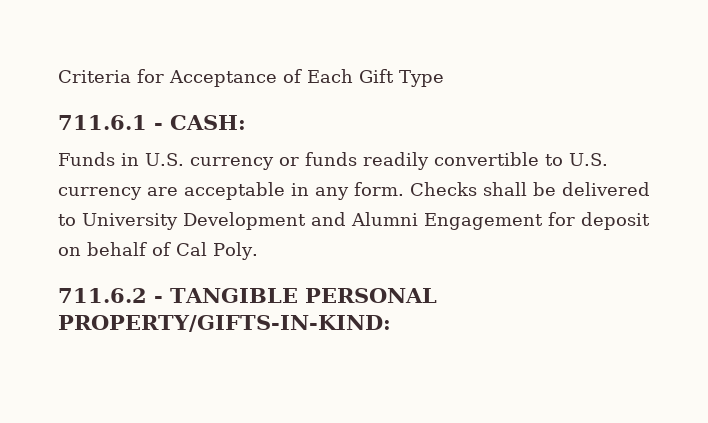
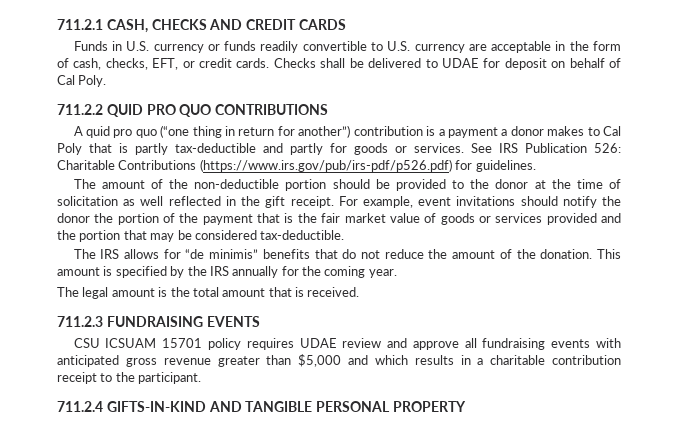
- Criteria for Acceptance of Each Gift Type
- 711.6.1 - CASH:
+ 711.2.1 CASH, CHECKS AND CREDIT CARDS
- Funds in U.S. currency or funds readily convertible to U.S. currency are acceptable in any form.
+ Funds in U.S. currency or funds readily convertible to U.S. currency are acceptable in the form of cash, checks, EFT, or credit cards.
- Checks shall be delivered to University Development and Alumni Engagement for deposit on behalf of Cal Poly.
+ Checks shall be delivered to UDAE for deposit on behalf of Cal Poly.
- 711.6.2 - TANGIBLE PERSONAL PROPERTY/GIFTS-IN-KIND:
+ 711.2.2 QUID PRO QUO CONTRIBUTIONS
+ A quid pro quo (“one thing in return for another”) contribution is a payment a donor makes to Cal Poly that is partly tax-deductible and partly for goods or services. See IRS Publication 526: Charitable Contributions (https://www.irs.gov/pub/irs-pdf/p526.pdf) for guidelines.
+ The amount of the non-deductible portion should be provided to the donor at the time of solicitation as well reflected in the gift receipt. For example, event invitations should notify the donor the portion of the payment that is the fair market value of goods or services provided and the portion that may be considered tax-deductible.
+ The IRS allows for “de minimis” benefits that do not reduce the amount of the donation. This amount is specified by the IRS annually for the coming year.
+ The legal amount is the total amount that is received.
+ 711.2.3 FUNDRAISING EVENTS
+ CSU ICSUAM 15701 policy requires UDAE review and approve all fundraising events with anticipated gross revenue greater than $5,000 and which results in a charitable contribution receipt to the participant.
+ 711.2.4 GIFTS-IN-KIND AND TANGIBLE PERSONAL PROPERTY

